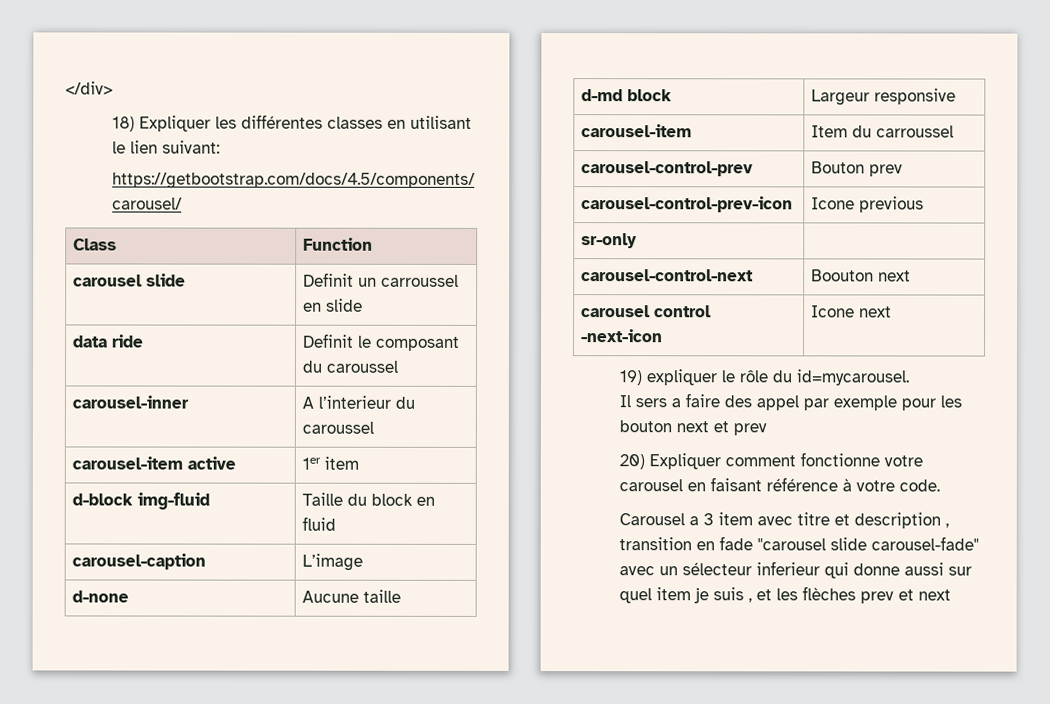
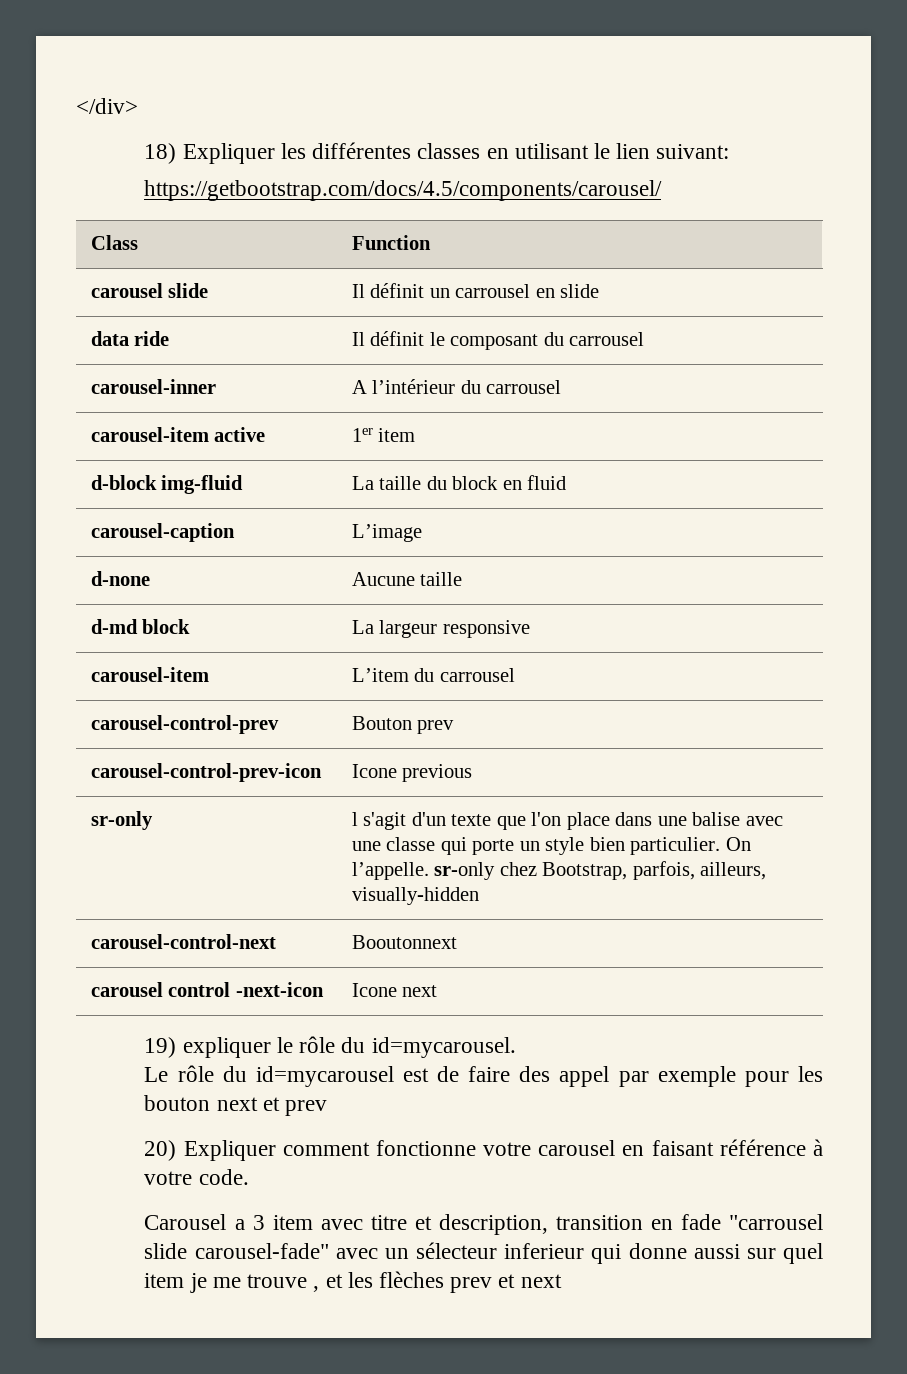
- carousel slide | Definit un carroussel en slide
+ carousel slide | Il définit un carrousel en slide
- data ride | Definit le composant du caroussel
+ data ride | Il définit le composant du carrousel
- carousel-inner | A l’interieur du caroussel
+ carousel-inner | A l’intérieur du carrousel
- d-block img-fluid | Taille du block en fluid
+ d-block img-fluid | La taille du block en fluid
- d-md block | Largeur responsive
+ d-md block | La largeur responsive
- carousel-item | Item du carroussel
+ carousel-item | L’item du carrousel
- sr-only |
+ sr-only | l s'agit d'un texte que l'on place dans une balise avec une classe qui porte un style bien particulier. On l’appelle. sr-only chez Bootstrap, parfois, ailleurs, visually-hidden
- carousel-control-next | Boouton next
+ carousel-control-next | Booutonnext
- Il sers a faire des appel par exemple pour les bouton next et prev
+ Le rôle du id=mycarousel est de faire des appel par exemple pour les bouton next et prev
- Carousel a 3 item avec titre et description , transition en fade "carousel slide carousel-fade" avec un sélecteur inferieur qui donne aussi sur quel item je suis , et les flèches prev et next
+ Carousel a 3 item avec titre et description, transition en fade "carrousel slide carousel-fade" avec un sélecteur inferieur qui donne aussi sur quel item je me trouve , et les flèches prev et next

